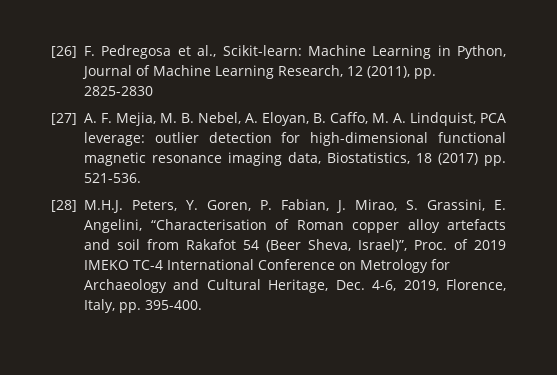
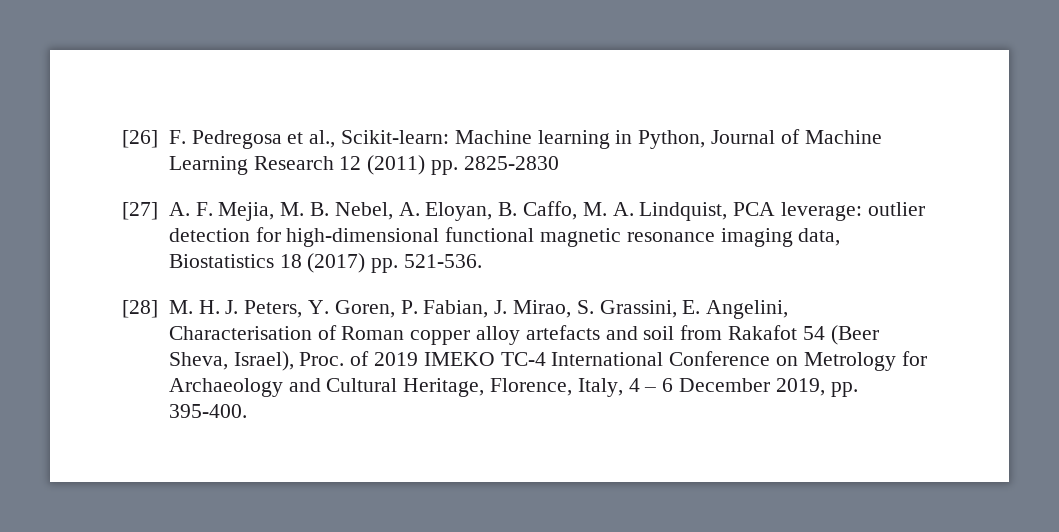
- [26] F. Pedregosa et al., Scikit-learn: Machine Learning in Python, Journal of Machine Learning Research, 12 (2011), pp. 2825-2830
+ [26] F. Pedregosa et al., Scikit-learn: Machine learning in Python, Journal of Machine Learning Research 12 (2011) pp. 2825-2830
- [27] A. F. Mejia, M. B. Nebel, A. Eloyan, B. Caffo, M. A. Lindquist, PCA leverage: outlier detection for high-dimensional functional magnetic resonance imaging data, Biostatistics, 18 (2017) pp. 521-536.
+ [27] A. F. Mejia, M. B. Nebel, A. Eloyan, B. Caffo, M. A. Lindquist, PCA leverage: outlier detection for high-dimensional functional magnetic resonance imaging data, Biostatistics 18 (2017) pp. 521-536.
- [28] M.H.J. Peters, Y. Goren, P. Fabian, J. Mirao, S. Grassini, E. Angelini, “Characterisation of Roman copper alloy artefacts and soil from Rakafot 54 (Beer Sheva, Israel)”, Proc. of 2019 IMEKO TC-4 International Conference on Metrology for Archaeology and Cultural Heritage, Dec. 4-6, 2019, Florence, Italy, pp. 395-400.
+ [28] M. H. J. Peters, Y. Goren, P. Fabian, J. Mirao, S. Grassini, E. Angelini, Characterisation of Roman copper alloy artefacts and soil from Rakafot 54 (Beer Sheva, Israel), Proc. of 2019 IMEKO TC-4 International Conference on Metrology for Archaeology and Cultural Heritage, Florence, Italy, 4 – 6 December 2019, pp. 395-400.

